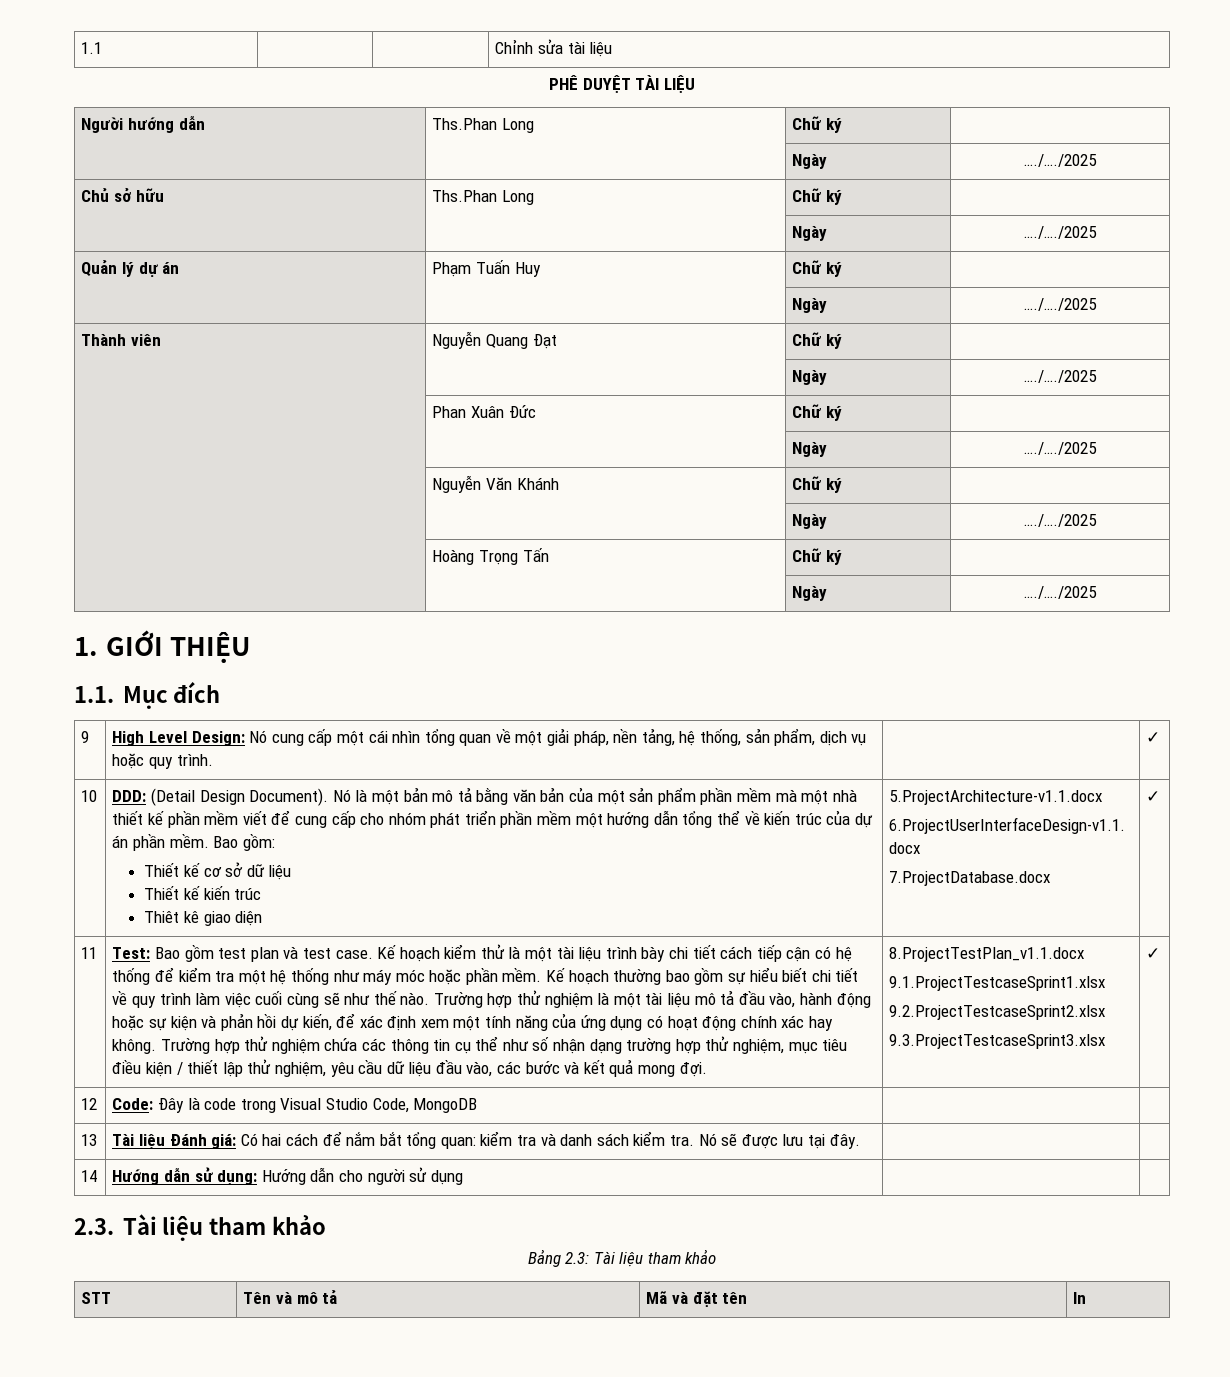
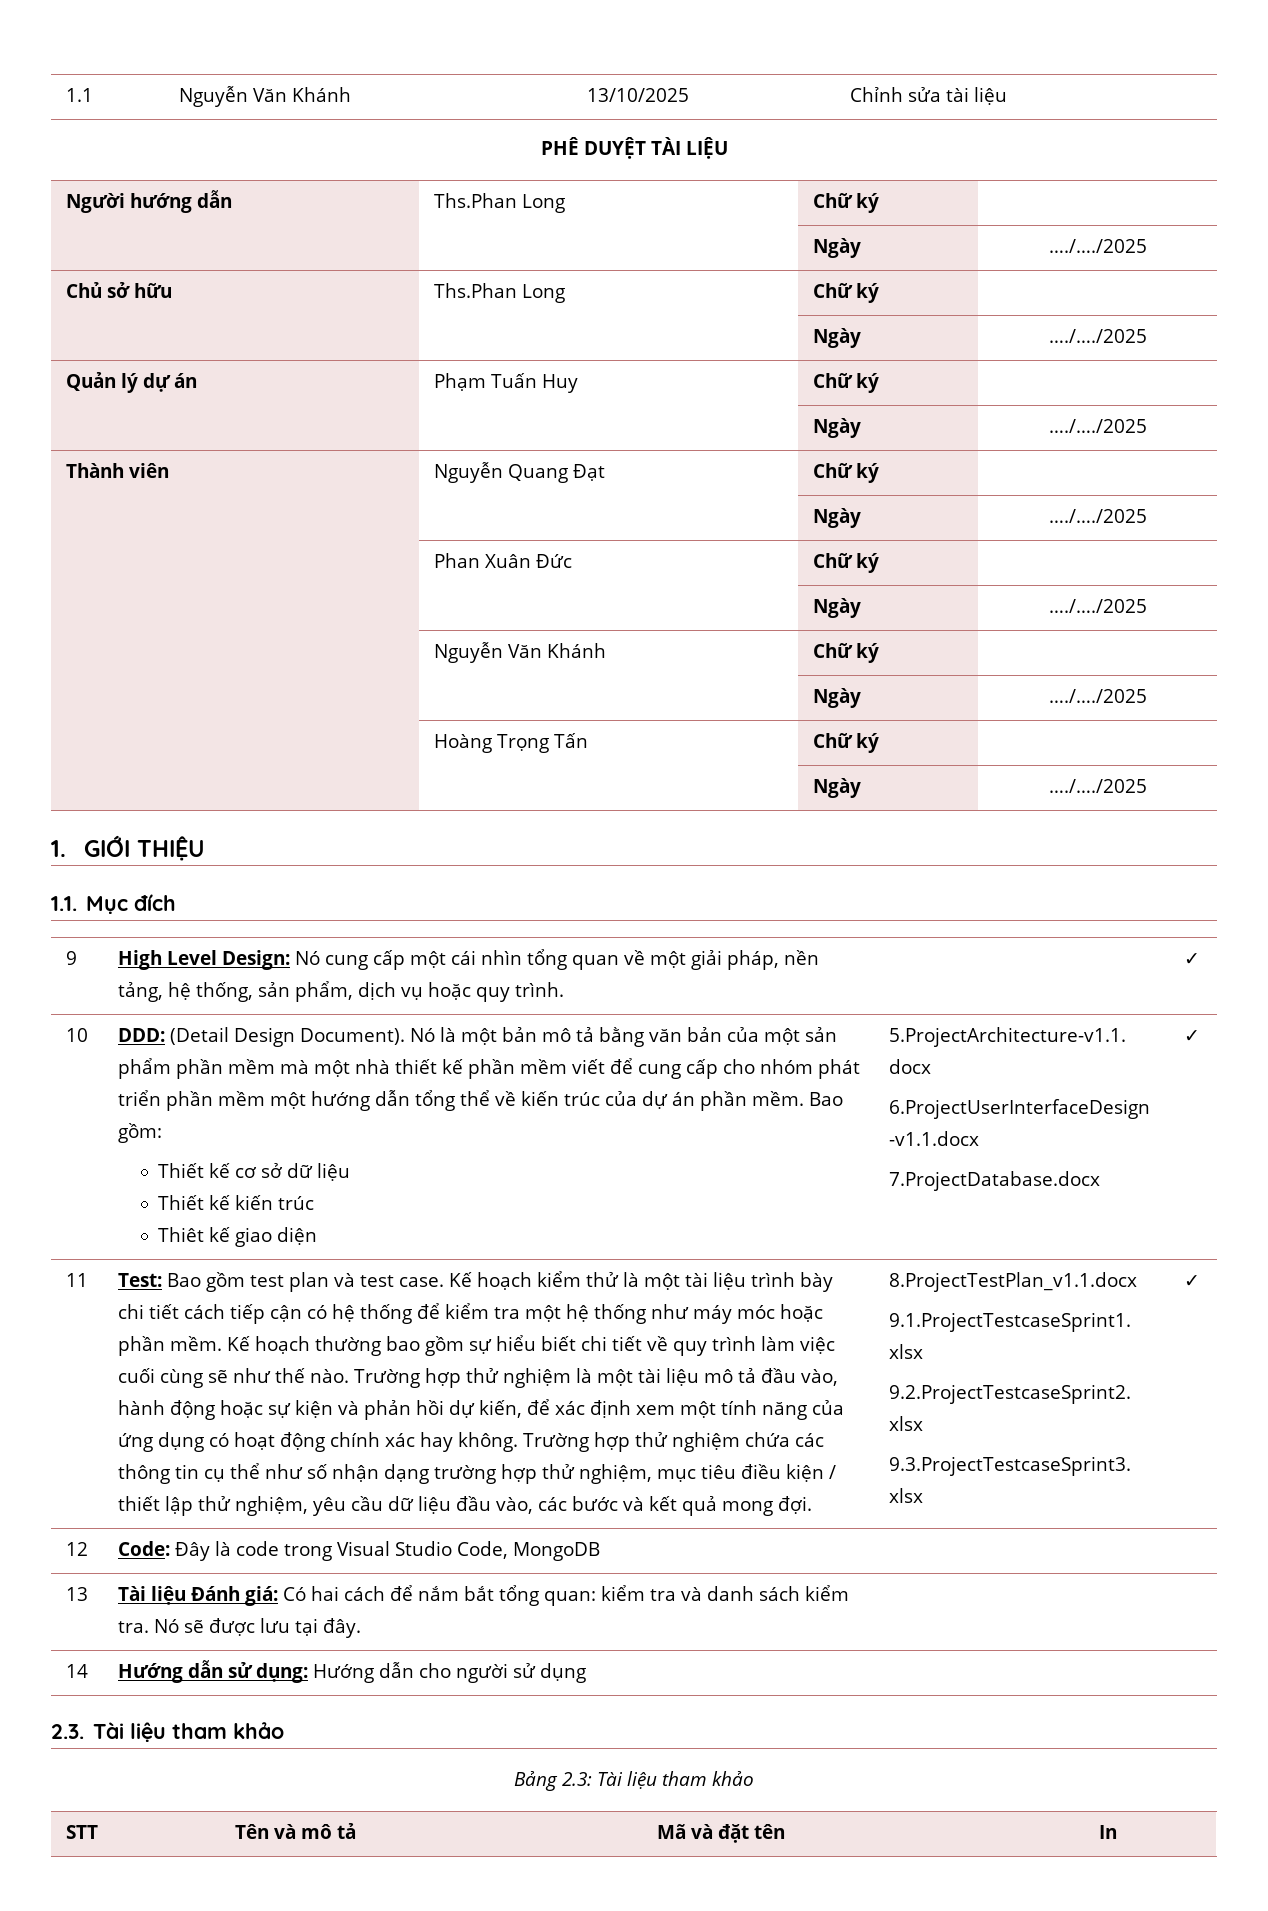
- 1.1 | | | Chỉnh sửa tài liệu
+ 1.1 | Nguyễn Văn Khánh | 13/10/2025 | Chỉnh sửa tài liệu
- Thiêt kê giao diện
+ Thiêt kế giao diện

